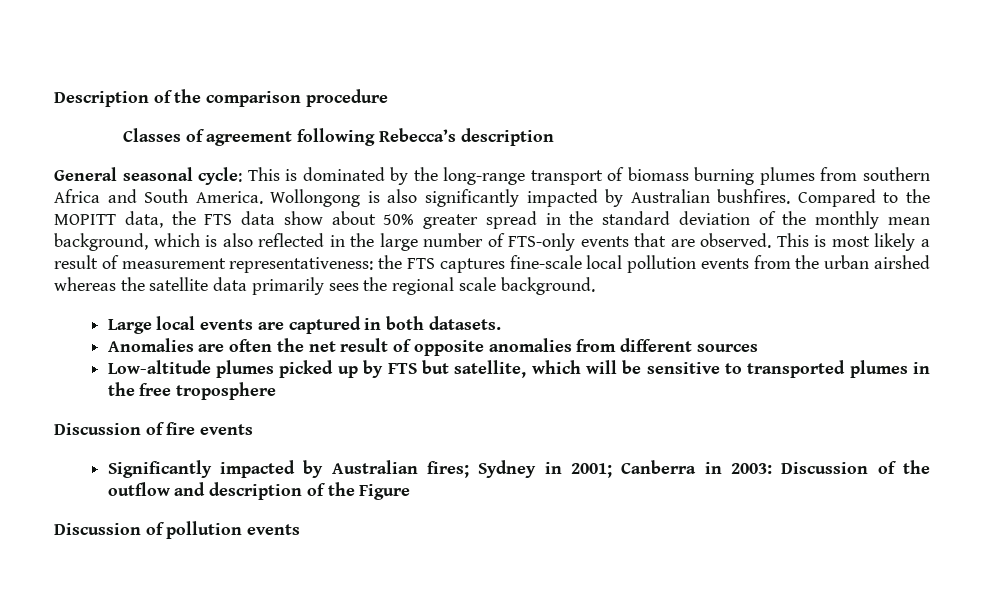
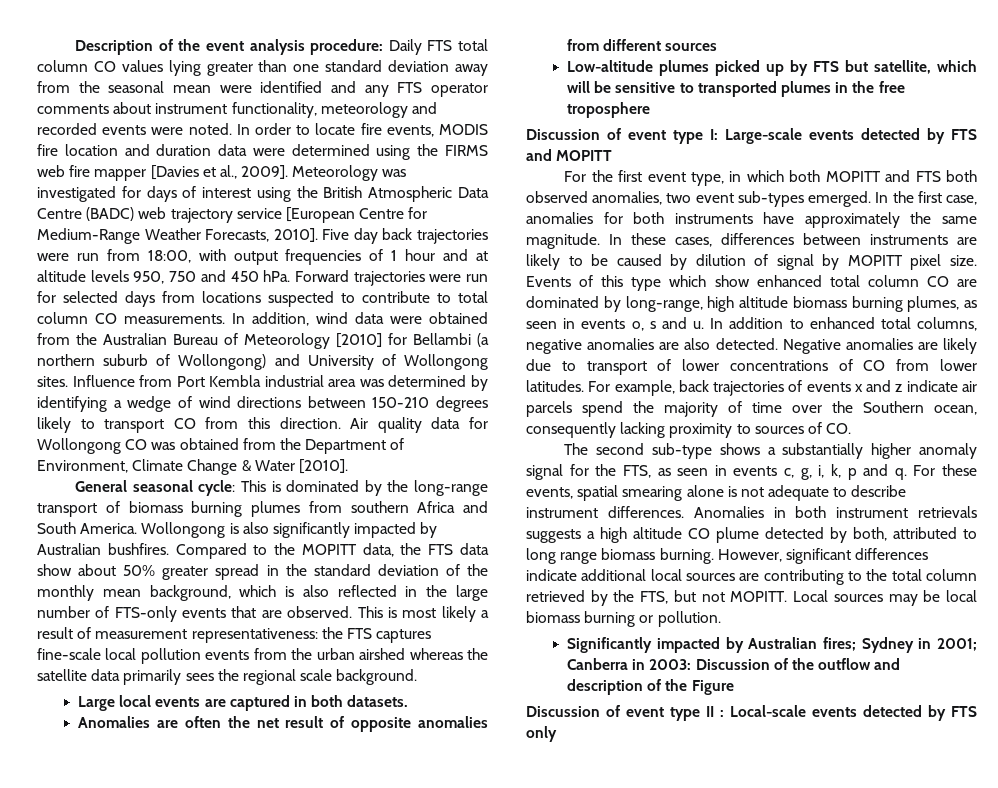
- Description of the comparison procedure
- Classes of agreement following Rebecca’s description
+ Description of the event analysis procedure: Daily FTS total column CO values lying greater than one standard deviation away from the seasonal mean were identified and any FTS operator comments about instrument functionality, meteorology and recorded events were noted. In order to locate fire events, MODIS fire location and duration data were determined using the FIRMS web fire mapper [Davies et al., 2009]. Meteorology was investigated for days of interest using the British Atmospheric Data Centre (BADC) web trajectory service [European Centre for Medium-Range Weather Forecasts, 2010]. Five day back trajectories were run from 18:00, with output frequencies of 1 hour and at altitude levels 950, 750 and 450 hPa. Forward trajectories were run for selected days from locations suspected to contribute to total column CO measurements. In addition, wind data were obtained from the Australian Bureau of Meteorology [2010] for Bellambi (a northern suburb of Wollongong) and University of Wollongong sites. Influence from Port Kembla industrial area was determined by identifying a wedge of wind directions between 150-210 degrees likely to transport CO from this direction. Air quality data for Wollongong CO was obtained from the Department of Environment, Climate Change & Water [2010].
- Discussion of fire events
+ Discussion of event type I: Large-scale events detected by FTS and MOPITT
+ For the first event type, in which both MOPITT and FTS both observed anomalies, two event sub-types emerged. In the first case, anomalies for both instruments have approximately the same magnitude. In these cases, differences between instruments are likely to be caused by dilution of signal by MOPITT pixel size. Events of this type which show enhanced total column CO are dominated by long-range, high altitude biomass burning plumes, as seen in events o, s and u. In addition to enhanced total columns, negative anomalies are also detected. Negative anomalies are likely due to transport of lower concentrations of CO from lower latitudes. For example, back trajectories of events x and z indicate air parcels spend the majority of time over the Southern ocean, consequently lacking proximity to sources of CO.
+ The second sub-type shows a substantially higher anomaly signal for the FTS, as seen in events c, g, i, k, p and q. For these events, spatial smearing alone is not adequate to describe instrument differences. Anomalies in both instrument retrievals suggests a high altitude CO plume detected by both, attributed to long range biomass burning. However, significant differences indicate additional local sources are contributing to the total column retrieved by the FTS, but not MOPITT. Local sources may be local biomass burning or pollution.
- Discussion of pollution events
+ Discussion of event type II : Local-scale events detected by FTS only

